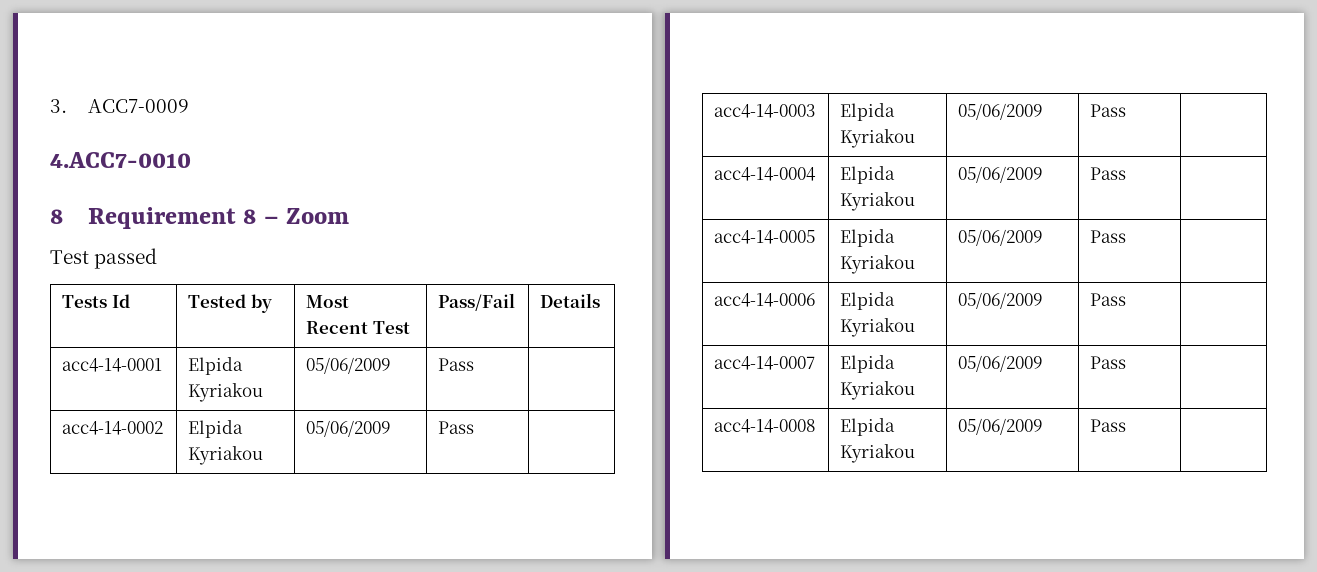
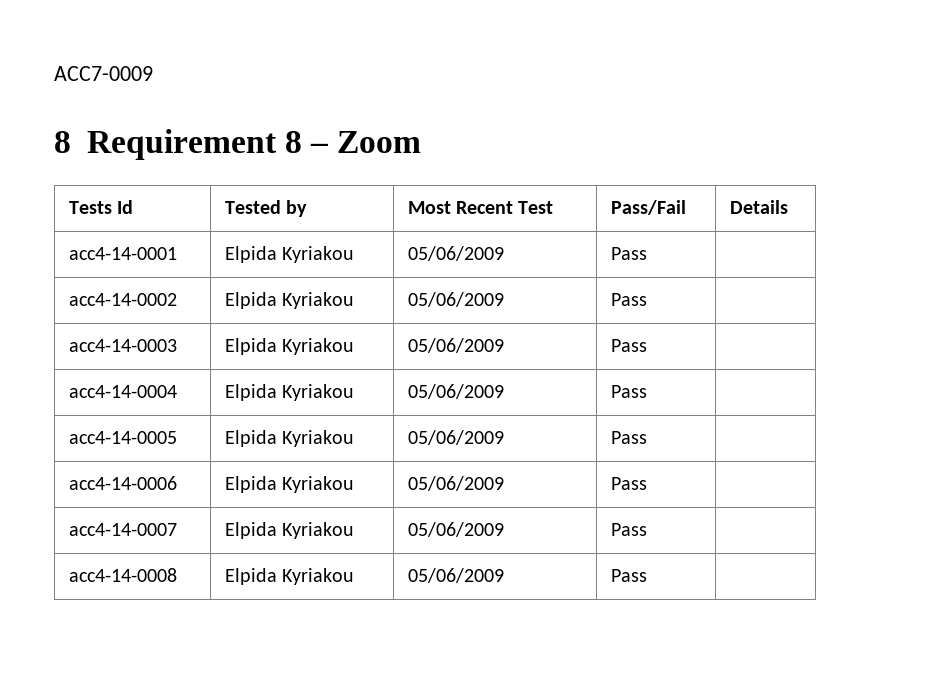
- 3. ACC7-0009
+ ACC7-0009
- 4.ACC7-0010
- Test passed

